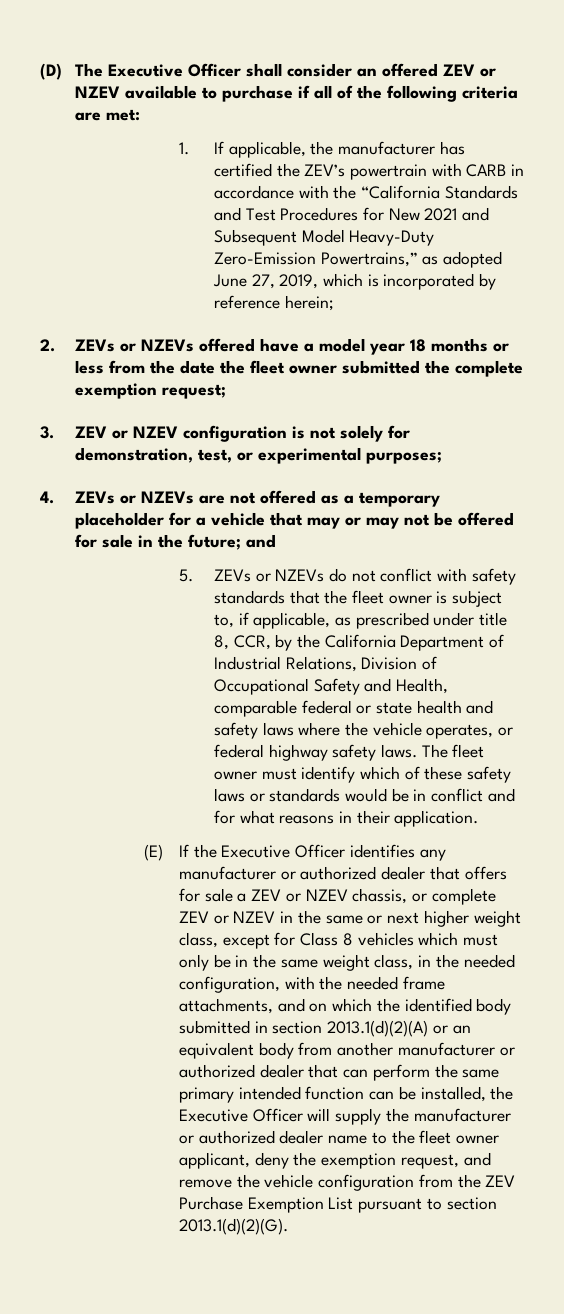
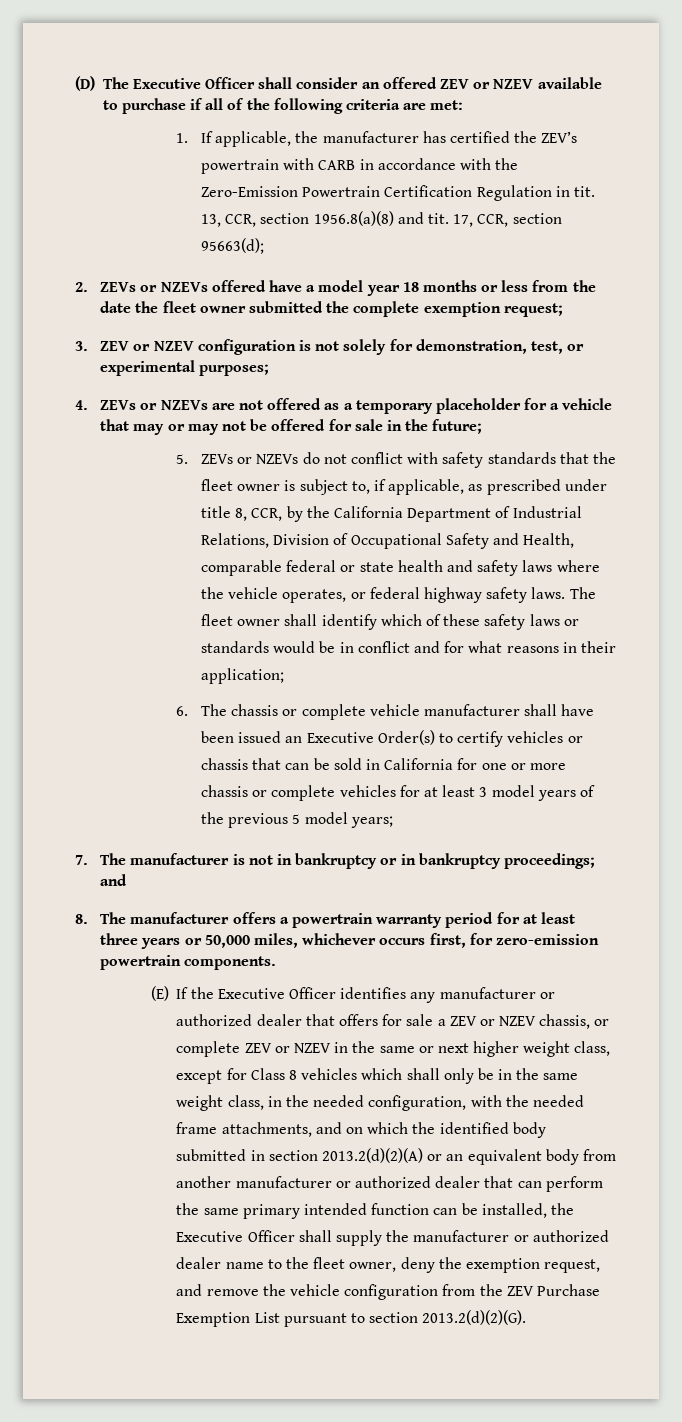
- 1. If applicable, the manufacturer has certified the ZEV’s powertrain with CARB in accordance with the “California Standards and Test Procedures for New 2021 and Subsequent Model Heavy-Duty Zero-Emission Powertrains,” as adopted June 27, 2019, which is incorporated by reference herein;
+ 1. If applicable, the manufacturer has certified the ZEV’s powertrain with CARB in accordance with the Zero-Emission Powertrain Certification Regulation in tit. 13, CCR, section 1956.8(a)(8) and tit. 17, CCR, section 95663(d);
- 4. ZEVs or NZEVs are not offered as a temporary placeholder for a vehicle that may or may not be offered for sale in the future; and
+ 4. ZEVs or NZEVs are not offered as a temporary placeholder for a vehicle that may or may not be offered for sale in the future;
- The fleet owner must identify which of these safety laws or standards would be in conflict and for what reasons in their application.
+ The fleet owner shall identify which of these safety laws or standards would be in conflict and for what reasons in their application;
+ 6. The chassis or complete vehicle manufacturer shall have been issued an Executive Order(s) to certify vehicles or chassis that can be sold in California for one or more chassis or complete vehicles for at least 3 model years of the previous 5 model years;
+ 7. The manufacturer is not in bankruptcy or in bankruptcy proceedings; and
+ 8. The manufacturer offers a powertrain warranty period for at least three years or 50,000 miles, whichever occurs first, for zero-emission powertrain components.
- (E) If the Executive Officer identifies any manufacturer or authorized dealer that offers for sale a ZEV or NZEV chassis, or complete ZEV or NZEV in the same or next higher weight class, except for Class 8 vehicles which must only be in the same weight class, in the needed configuration, with the needed frame attachments, and on which the identified body submitted in section 2013.1(d)(2)(A) or an equivalent body from another manufacturer or authorized dealer that can perform the same primary intended function can be installed, the Executive Officer will supply the manufacturer or authorized dealer name to the fleet owner applicant, deny the exemption request, and remove the vehicle configuration from the ZEV Purchase Exemption List pursuant to section 2013.1(d)(2)(G).
+ (E) If the Executive Officer identifies any manufacturer or authorized dealer that offers for sale a ZEV or NZEV chassis, or complete ZEV or NZEV in the same or next higher weight class, except for Class 8 vehicles which shall only be in the same weight class, in the needed configuration, with the needed frame attachments, and on which the identified body submitted in section 2013.2(d)(2)(A) or an equivalent body from another manufacturer or authorized dealer that can perform the same primary intended function can be installed, the Executive Officer shall supply the manufacturer or authorized dealer name to the fleet owner, deny the exemption request, and remove the vehicle configuration from the ZEV Purchase Exemption List pursuant to section 2013.2(d)(2)(G).

